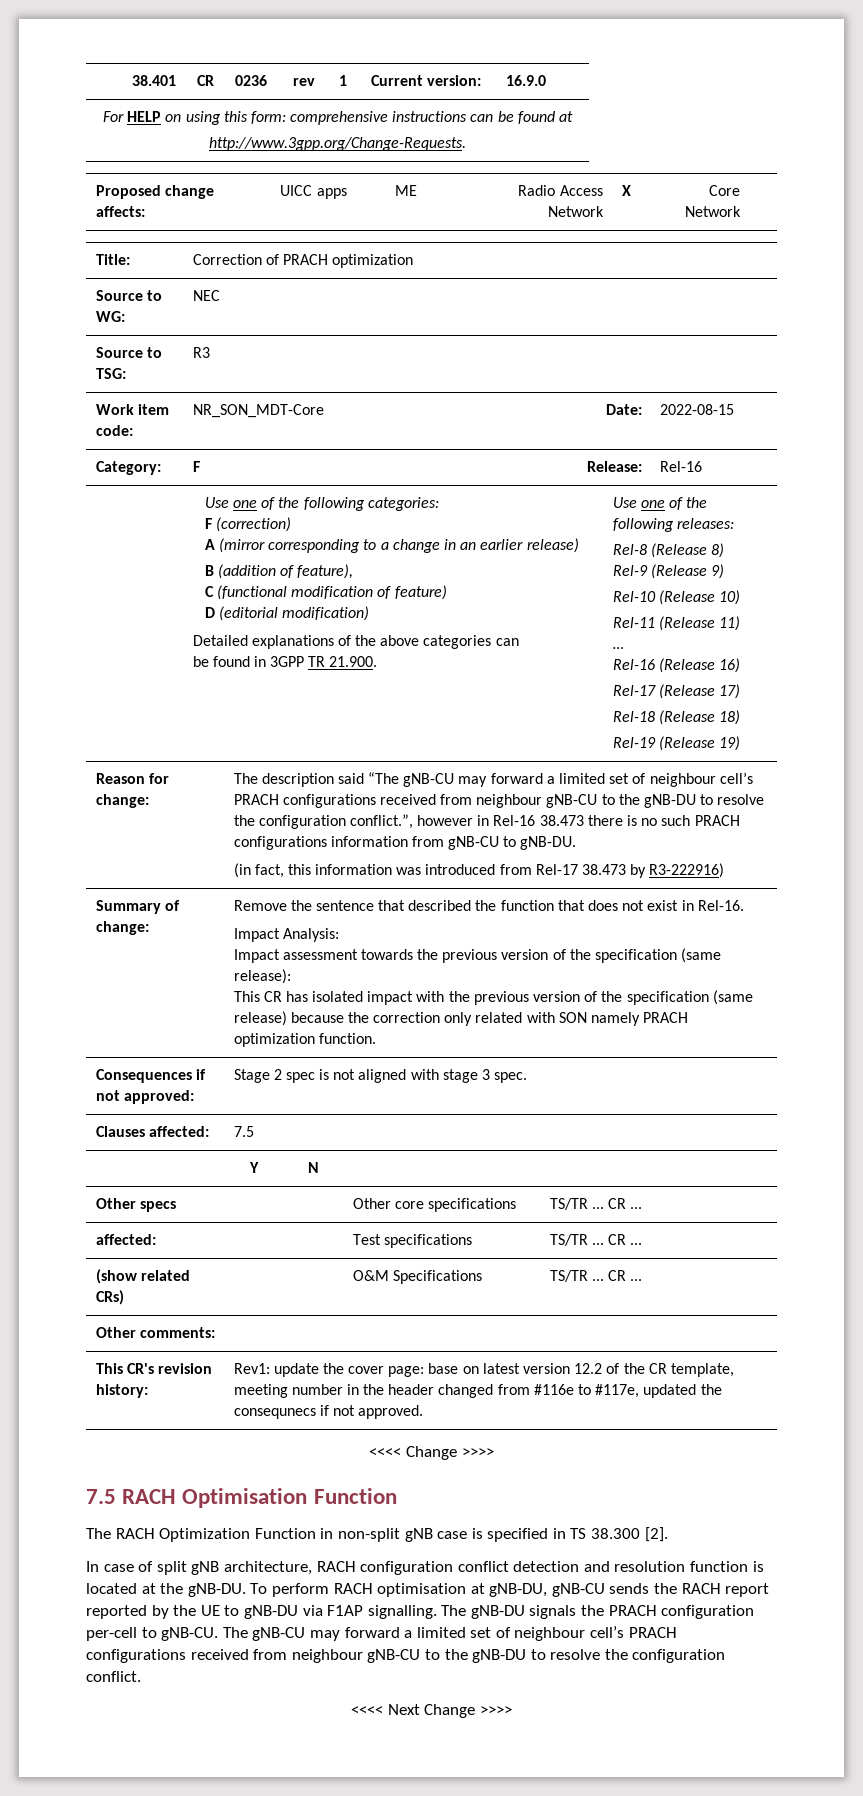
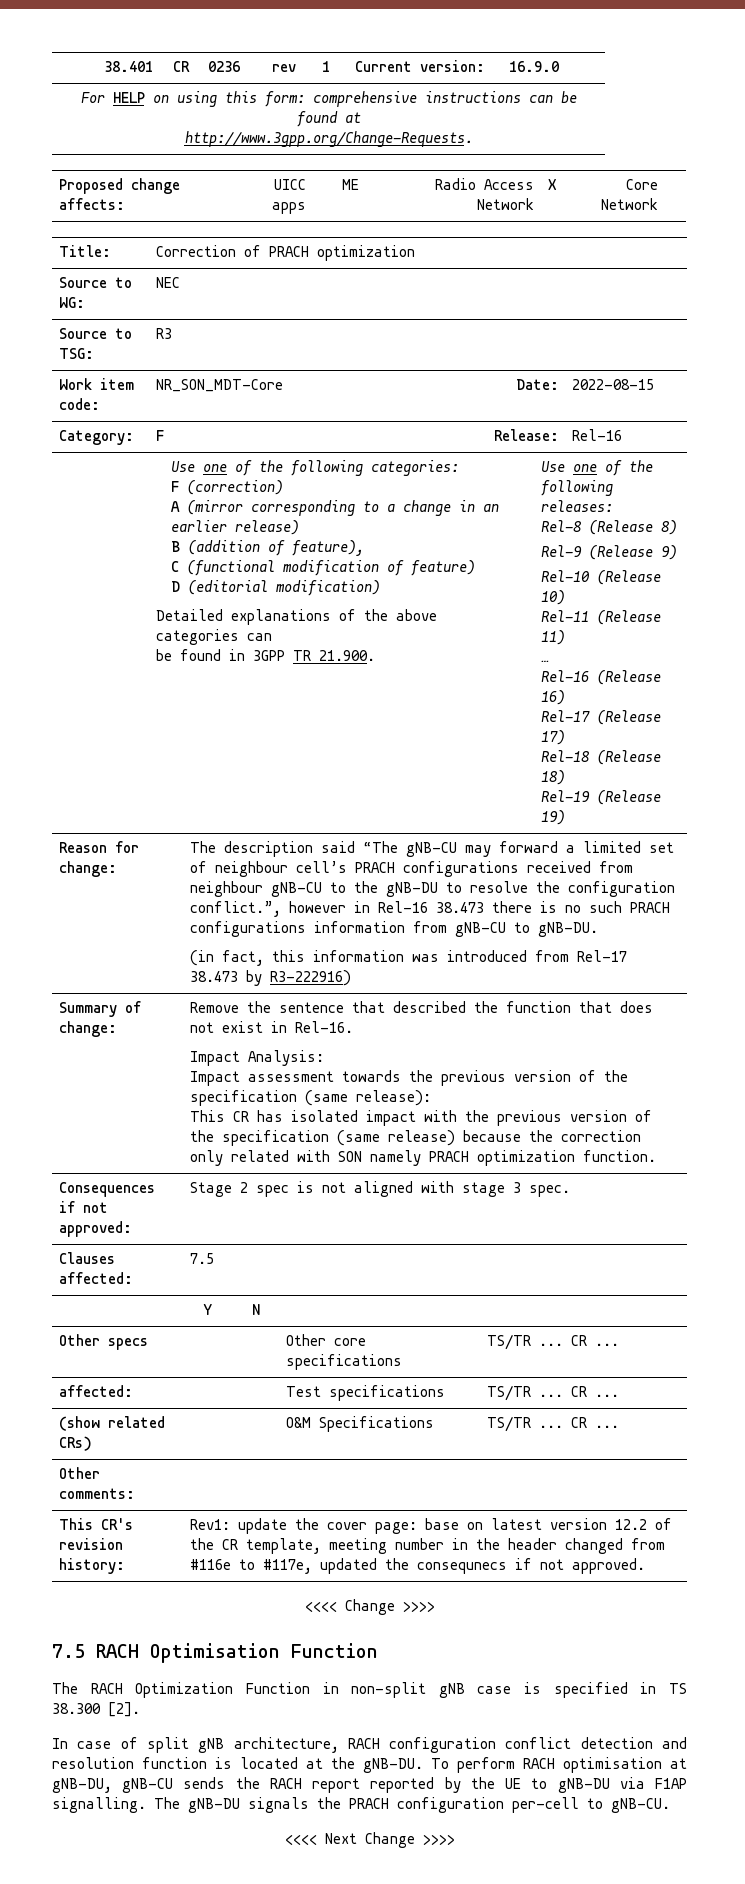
- The gNB-CU may forward a limited set of neighbour cell’s PRACH configurations received from neighbour gNB-CU to the gNB-DU to resolve the configuration conflict.

